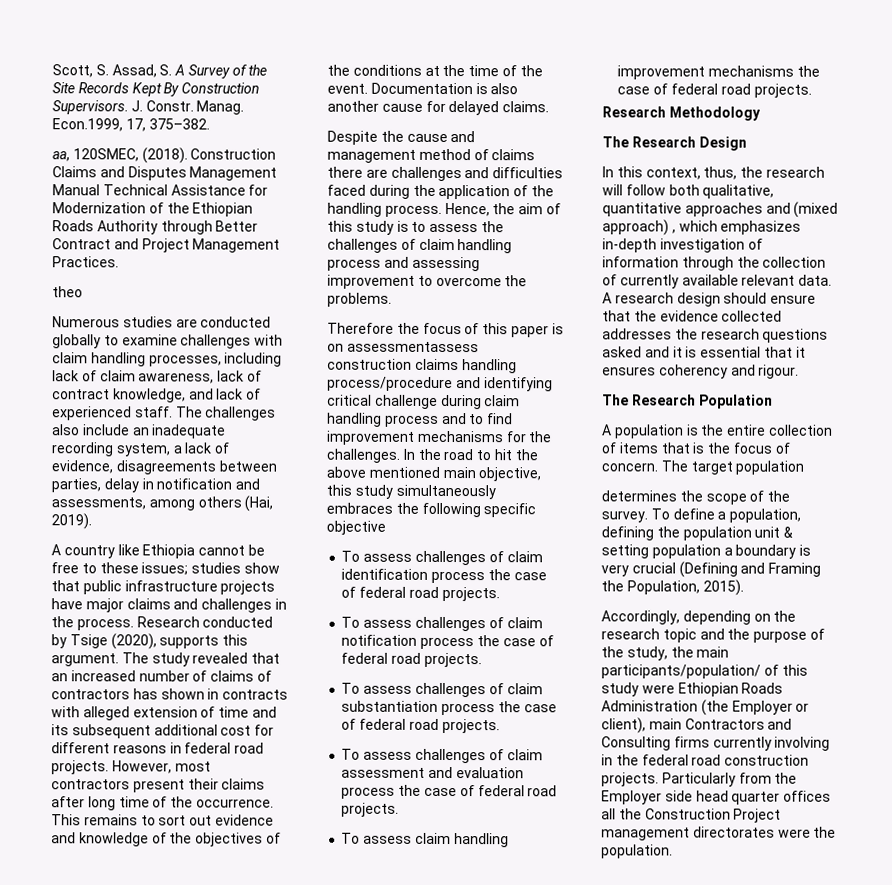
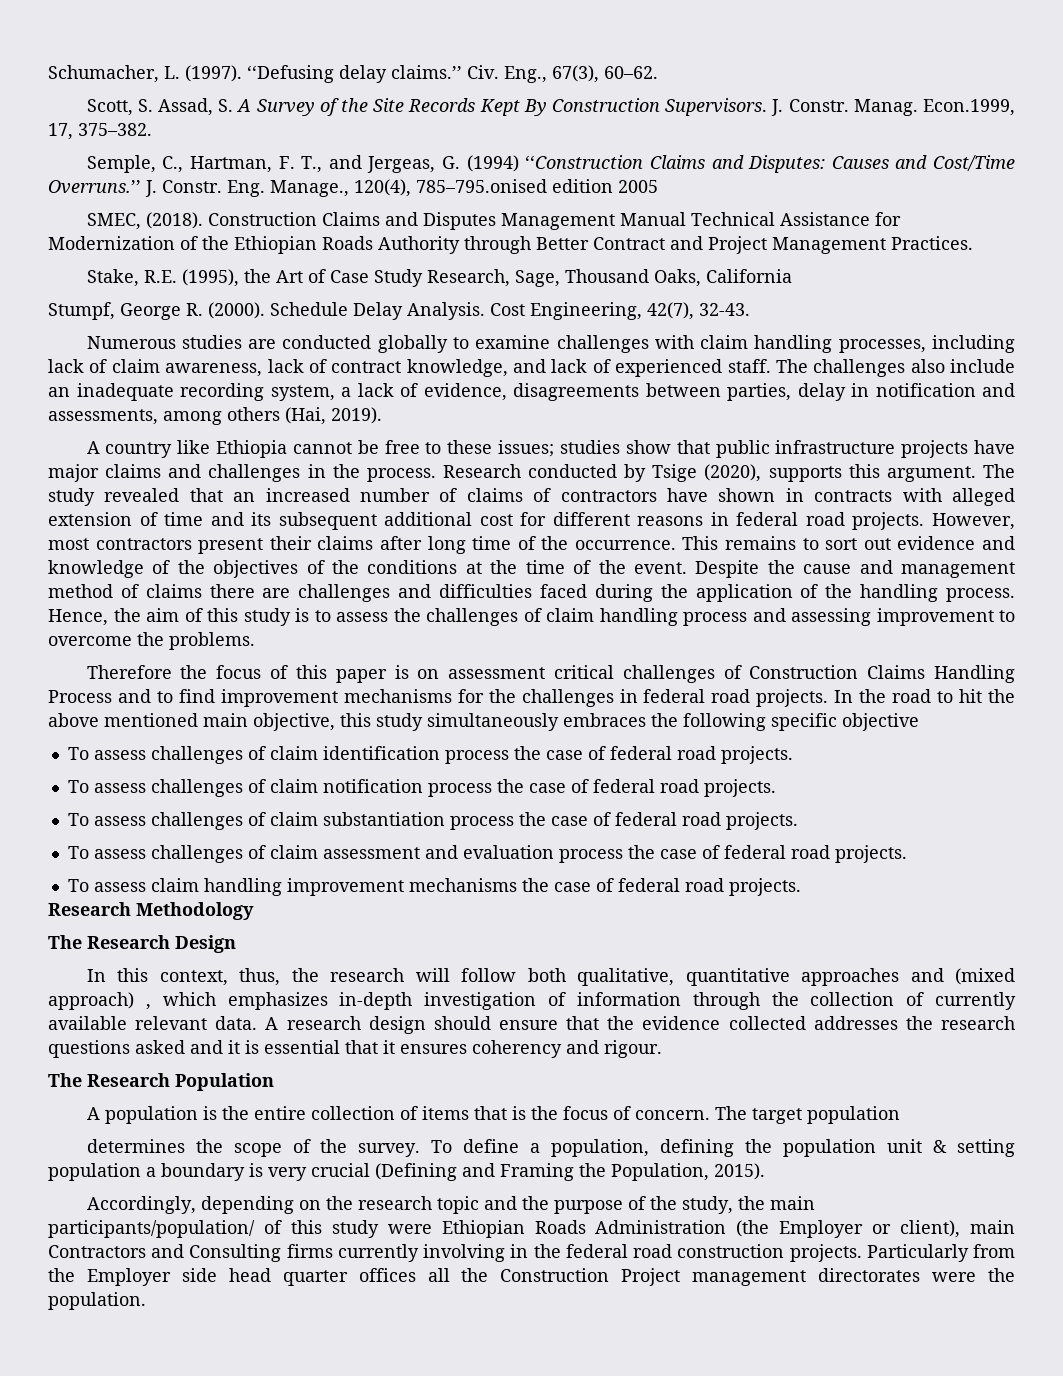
+ Schumacher, L. (1997). ‘‘Defusing delay claims.’’ Civ. Eng., 67(3), 60–62.
- aa, 120SMEC, (2018).
+ Semple, C., Hartman, F. T., and Jergeas, G. (1994) ‘‘Construction Claims and Disputes: Causes and Cost/Time Overruns.’’ J. Constr. Eng. Manage., 120(4), 785–795.onised edition 2005
+ SMEC, (2018).
- theo
+ Stake, R.E. (1995), the Art of Case Study Research, Sage, Thousand Oaks, California
+ Stumpf, George R. (2000). Schedule Delay Analysis. Cost Engineering, 42(7), 32-43.
- The study revealed that an increased number of claims of contractors has shown in contracts with alleged extension of time and its subsequent additional cost for different reasons in federal road projects.
+ The study revealed that an increased number of claims of contractors have shown in contracts with alleged extension of time and its subsequent additional cost for different reasons in federal road projects.
- This remains to sort out evidence and knowledge of the objectives of the conditions at the time of the event. Documentation is also another cause for delayed claims.
- Despite the cause and management method of claims there are challenges and difficulties faced during the application of the handling process.
+ This remains to sort out evidence and knowledge of the objectives of the conditions at the time of the event. Despite the cause and management method of claims there are challenges and difficulties faced during the application of the handling process.
- Therefore the focus of this paper is on assessmentassess construction claims handling process/procedure and identifying critical challenge during claim handling process and to find improvement mechanisms for the challenges.
+ Therefore the focus of this paper is on assessment critical challenges of Construction Claims Handling Process and to find improvement mechanisms for the challenges in federal road projects.

